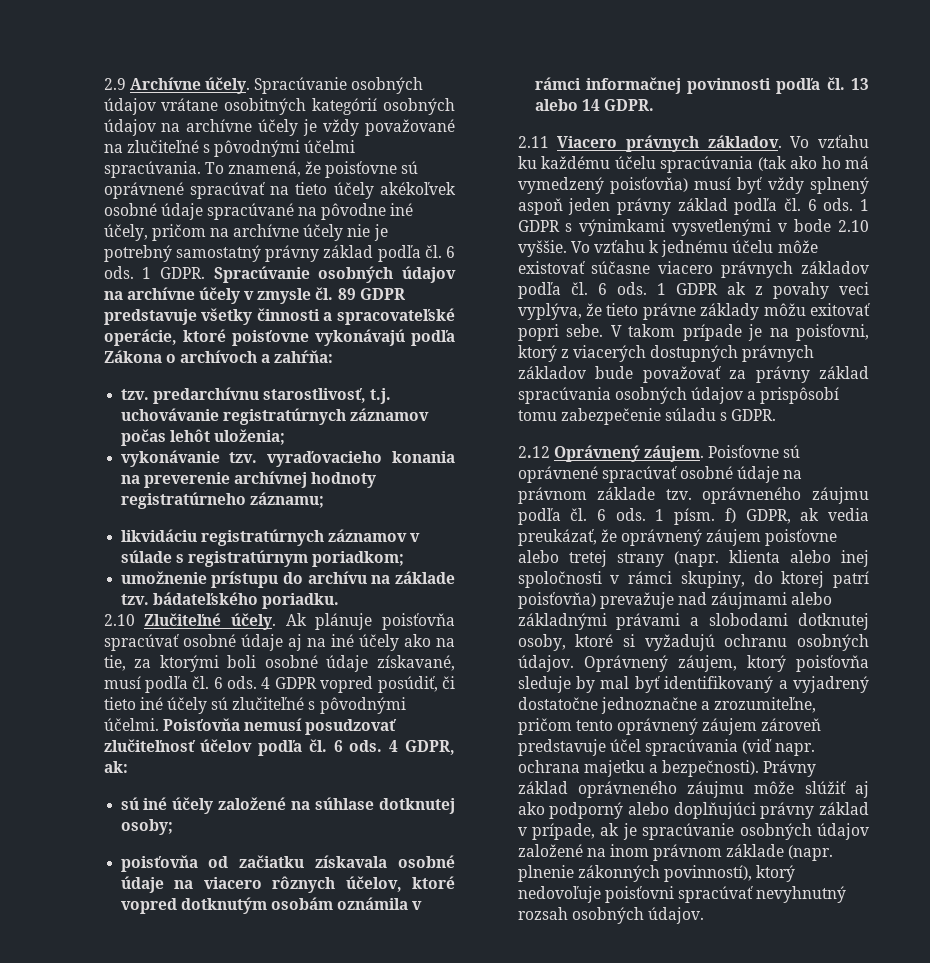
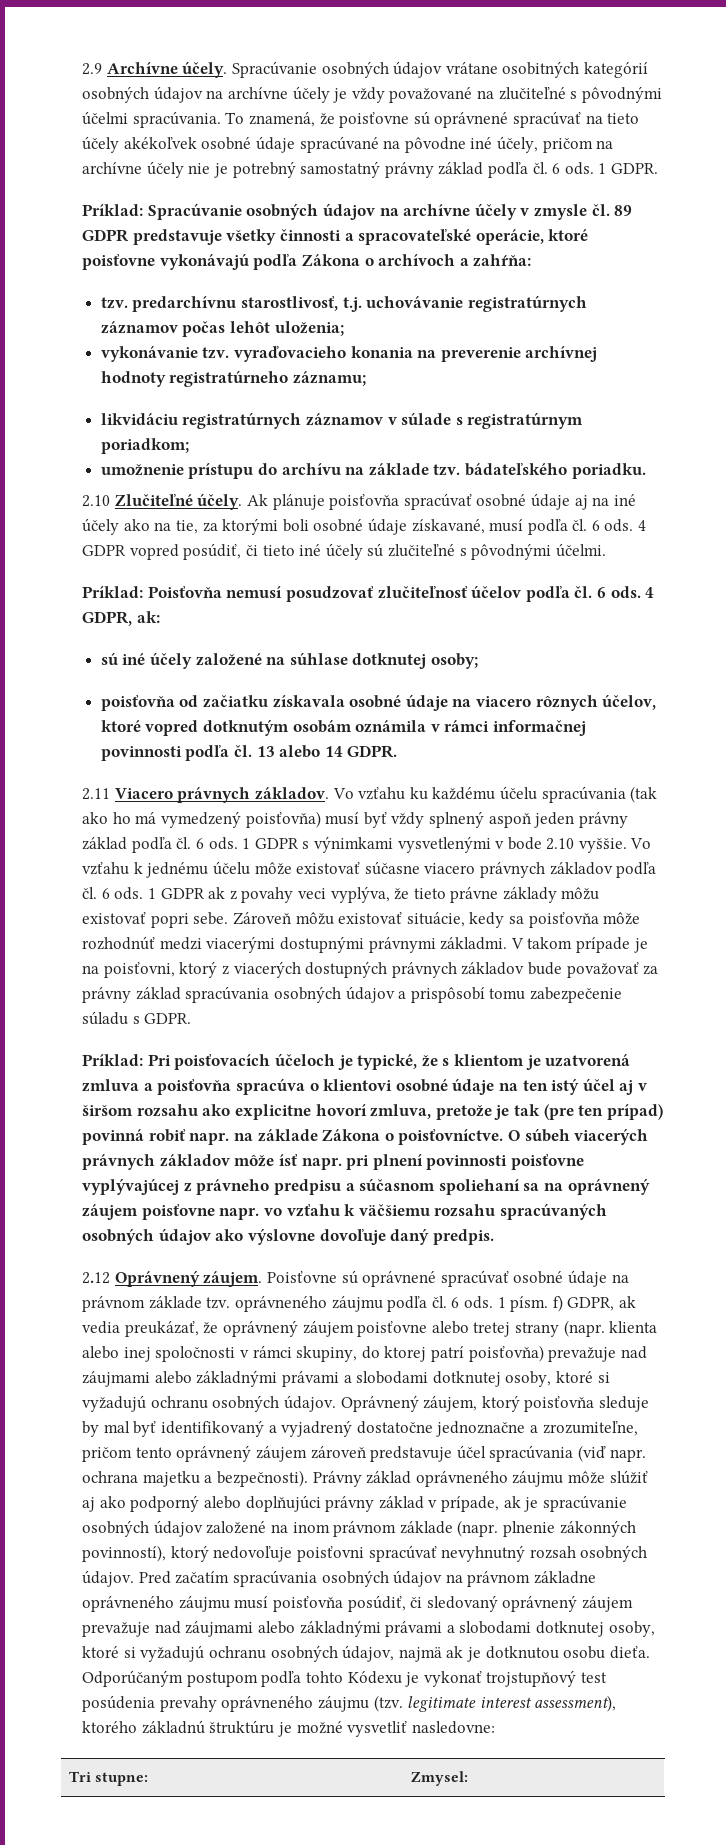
- 1 GDPR. Spracúvanie osobných údajov na archívne účely v zmysle čl. 89 GDPR predstavuje všetky činnosti a spracovateľské operácie, ktoré poisťovne vykonávajú podľa Zákona o archívoch a zahŕňa:
+ 1 GDPR.
+ Príklad: Spracúvanie osobných údajov na archívne účely v zmysle čl. 89 GDPR predstavuje všetky činnosti a spracovateľské operácie, ktoré poisťovne vykonávajú podľa Zákona o archívoch a zahŕňa:
- 4 GDPR vopred posúdiť, či tieto iné účely sú zlučiteľné s pôvodnými účelmi. Poisťovňa nemusí posudzovať zlučiteľnosť účelov podľa čl. 6 ods.
+ 4 GDPR vopred posúdiť, či tieto iné účely sú zlučiteľné s pôvodnými účelmi.
+ Príklad: Poisťovňa nemusí posudzovať zlučiteľnosť účelov podľa čl. 6 ods.
- 1 GDPR ak z povahy veci vyplýva, že tieto právne základy môžu exitovať popri sebe.
+ 1 GDPR ak z povahy veci vyplýva, že tieto právne základy môžu existovať popri sebe.
+ Zároveň môžu existovať situácie, kedy sa poisťovňa môže rozhodnúť medzi viacerými dostupnými právnymi základmi.
+ Príklad: Pri poisťovacích účeloch je typické, že s klientom je uzatvorená zmluva a poisťovňa spracúva o klientovi osobné údaje na ten istý účel aj v širšom rozsahu ako explicitne hovorí zmluva, pretože je tak (pre ten prípad) povinná robiť napr. na základe Zákona o poisťovníctve. O súbeh viacerých právnych základov môže ísť napr. pri plnení povinnosti poisťovne vyplývajúcej z právneho predpisu a súčasnom spoliehaní sa na oprávnený záujem poisťovne napr. vo vzťahu k väčšiemu rozsahu spracúvaných osobných údajov ako výslovne dovoľuje daný predpis.
+ Pred začatím spracúvania osobných údajov na právnom základne oprávneného záujmu musí poisťovňa posúdiť, či sledovaný oprávnený záujem prevažuje nad záujmami alebo základnými právami a slobodami dotknutej osoby, ktoré si vyžadujú ochranu osobných údajov, najmä ak je dotknutou osobu dieťa. Odporúčaným postupom podľa tohto Kódexu je vykonať trojstupňový test posúdenia prevahy oprávneného záujmu (tzv. legitimate interest assessment), ktorého základnú štruktúru je možné vysvetliť nasledovne:
+ Tri stupne: | Zmysel:

